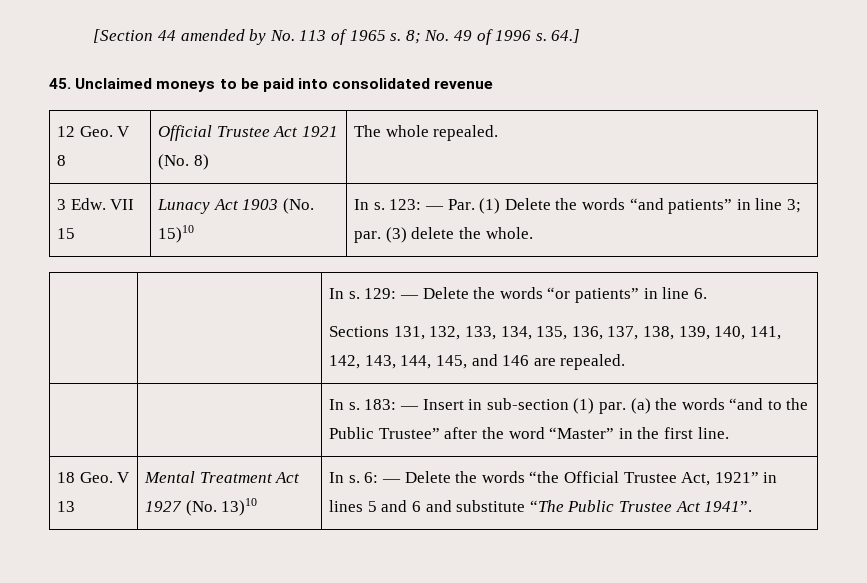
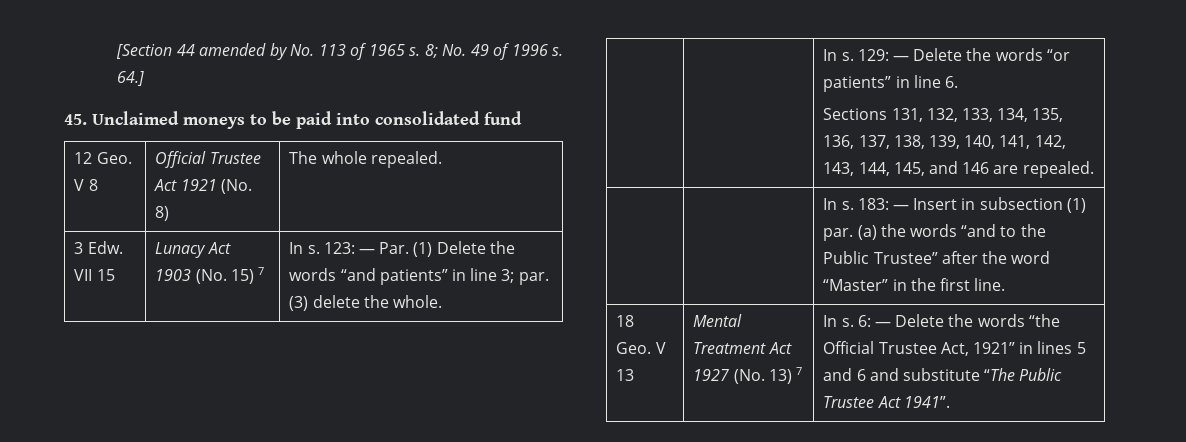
- 45. Unclaimed moneys to be paid into consolidated revenue
+ 45. Unclaimed moneys to be paid into consolidated fund
- 3 Edw. VII 15 | Lunacy Act 1903 (No. 15)10 | In s. 123: — Par. (1) Delete the words “and patients” in line 3; par. (3) delete the whole.
+ 3 Edw. VII 15 | Lunacy Act 1903 (No. 15) 7 | In s. 123: — Par. (1) Delete the words “and patients” in line 3; par. (3) delete the whole.
- | | In s. 183: — Insert in sub-section (1) par. (a) the words “and to the Public Trustee” after the word “Master” in the first line.
+ | | In s. 183: — Insert in subsection (1) par. (a) the words “and to the Public Trustee” after the word “Master” in the first line.
- 18 Geo. V 13 | Mental Treatment Act 1927 (No. 13)10 | In s. 6: — Delete the words “the Official Trustee Act, 1921” in lines 5 and 6 and substitute “The Public Trustee Act 1941”.
+ 18 Geo. V 13 | Mental Treatment Act 1927 (No. 13) 7 | In s. 6: — Delete the words “the Official Trustee Act, 1921” in lines 5 and 6 and substitute “The Public Trustee Act 1941”.

